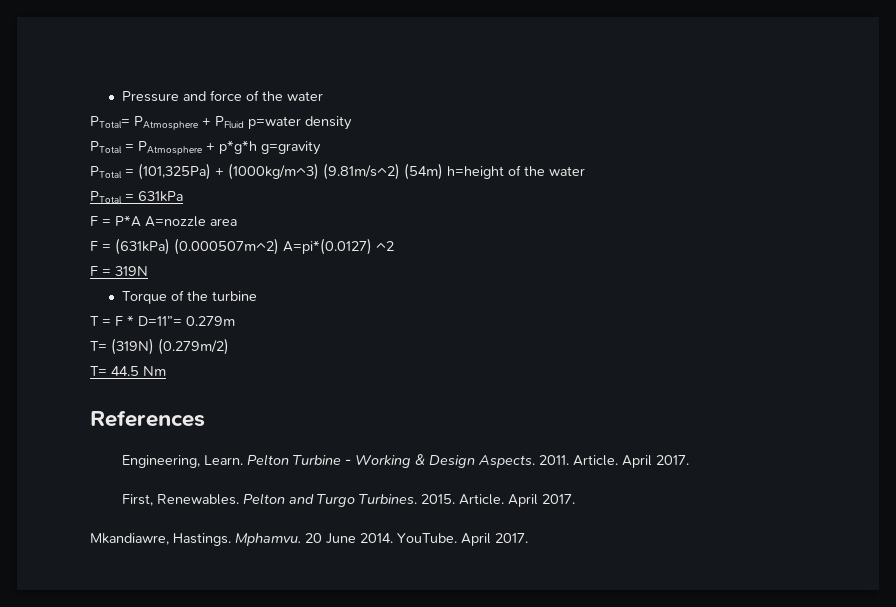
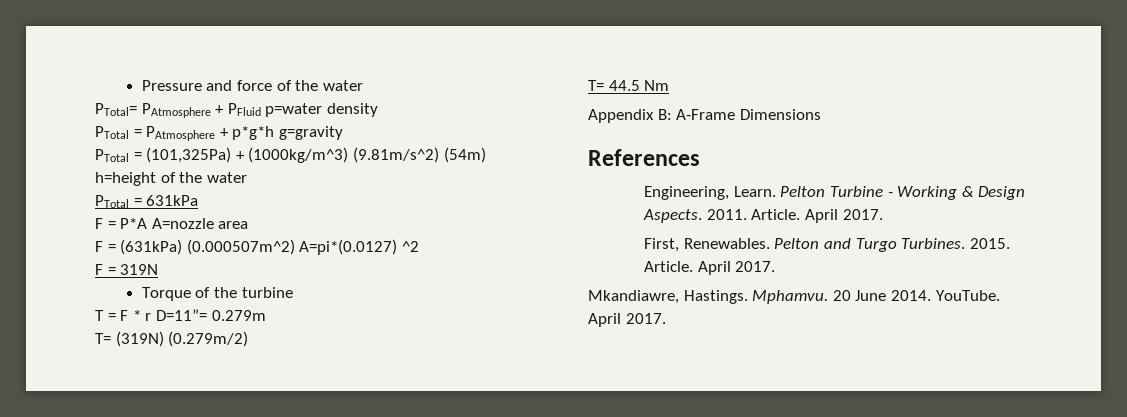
- T = F * D=11”= 0.279m
+ T = F * r D=11”= 0.279m
+ Appendix B: A-Frame Dimensions

